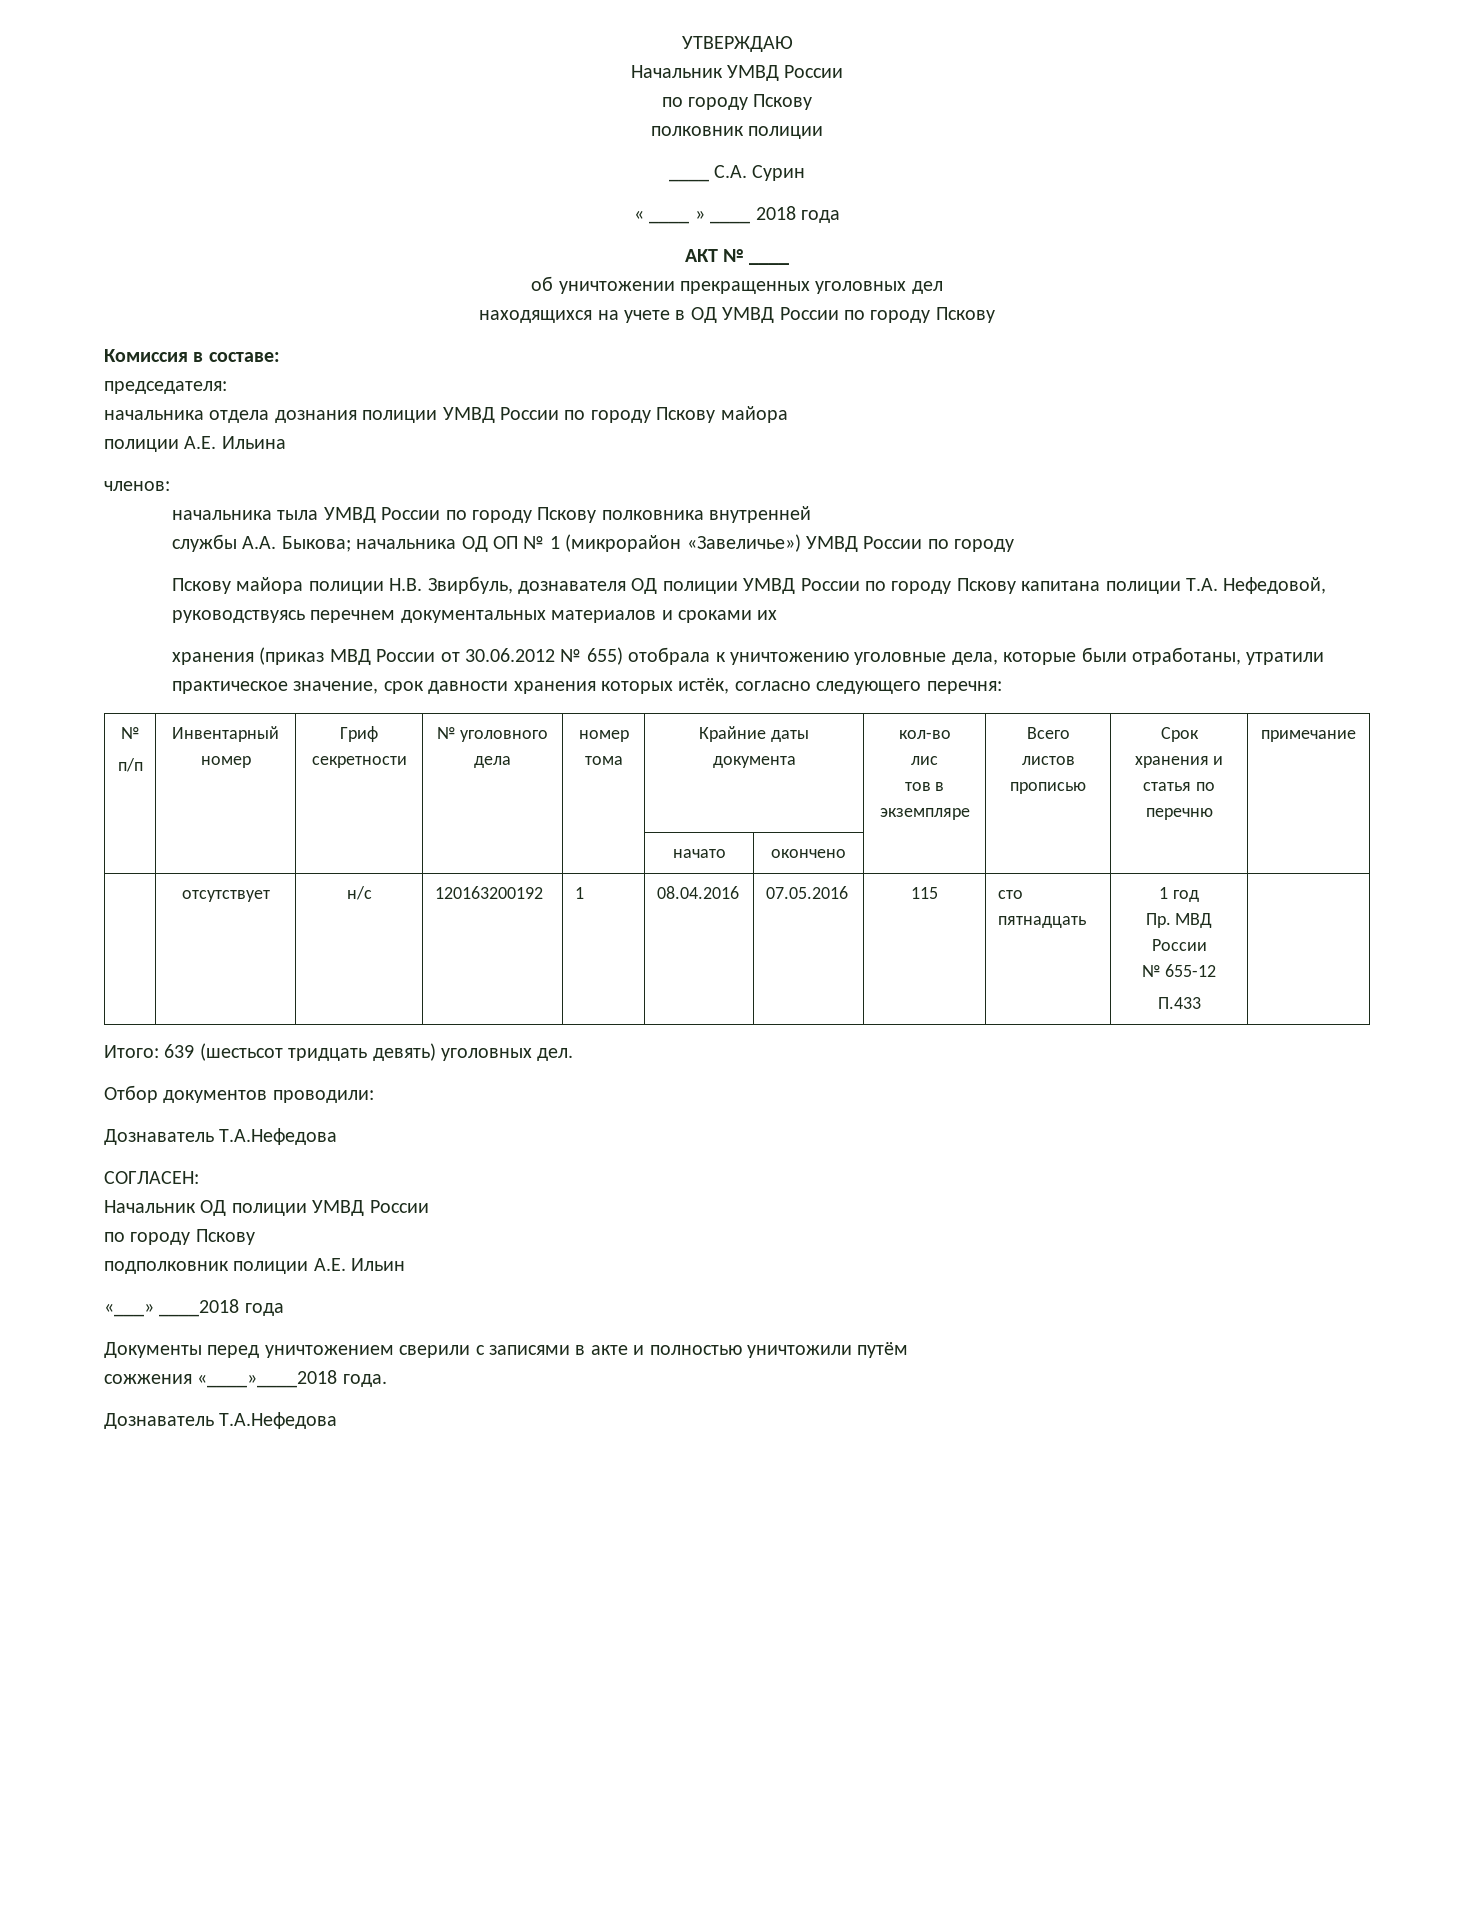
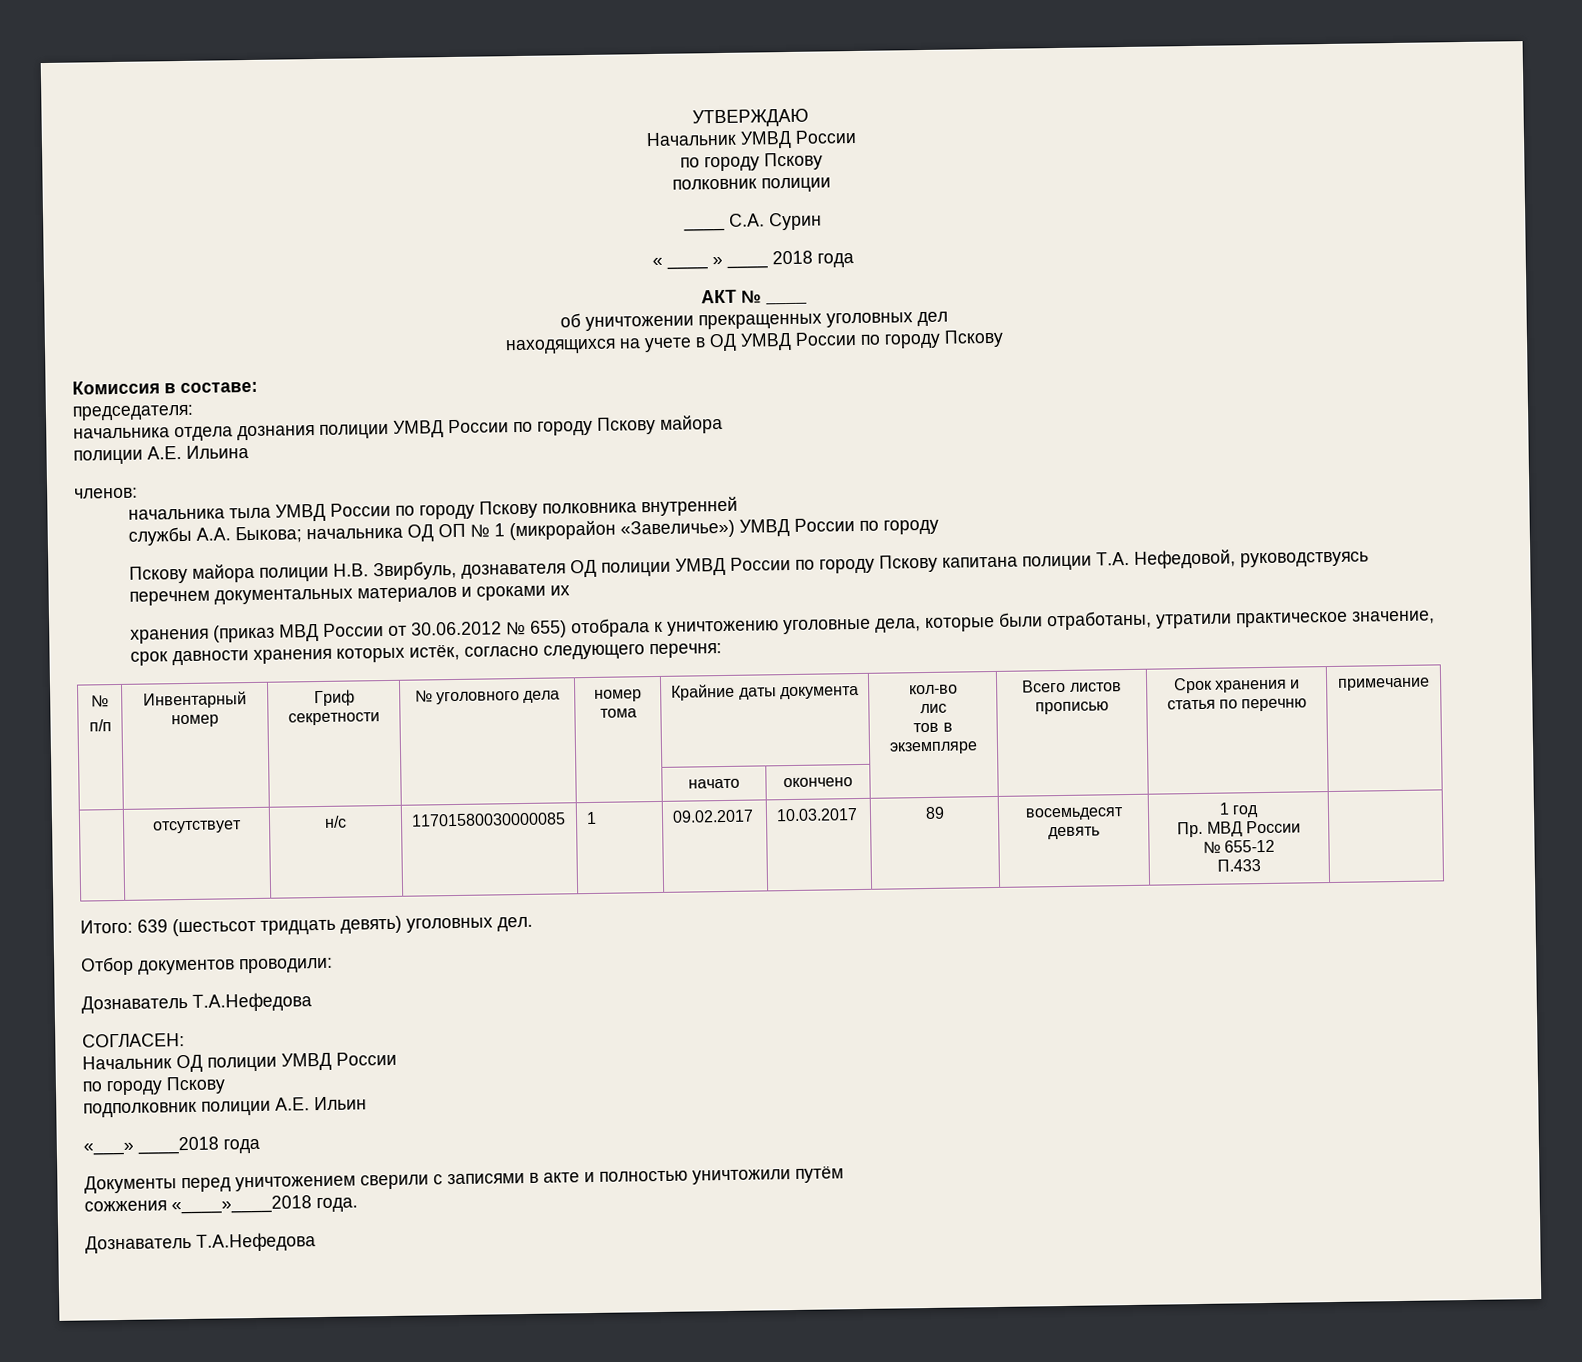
- | отсутствует | н/с | 120163200192 | 1 | 08.04.2016 | 07.05.2016 | 115 | сто пятнадцать | 1 год
+ | отсутствует | н/с | 11701580030000085 | 1 | 09.02.2017 | 10.03.2017 | 89 | восемьдесят девять | 1 год

